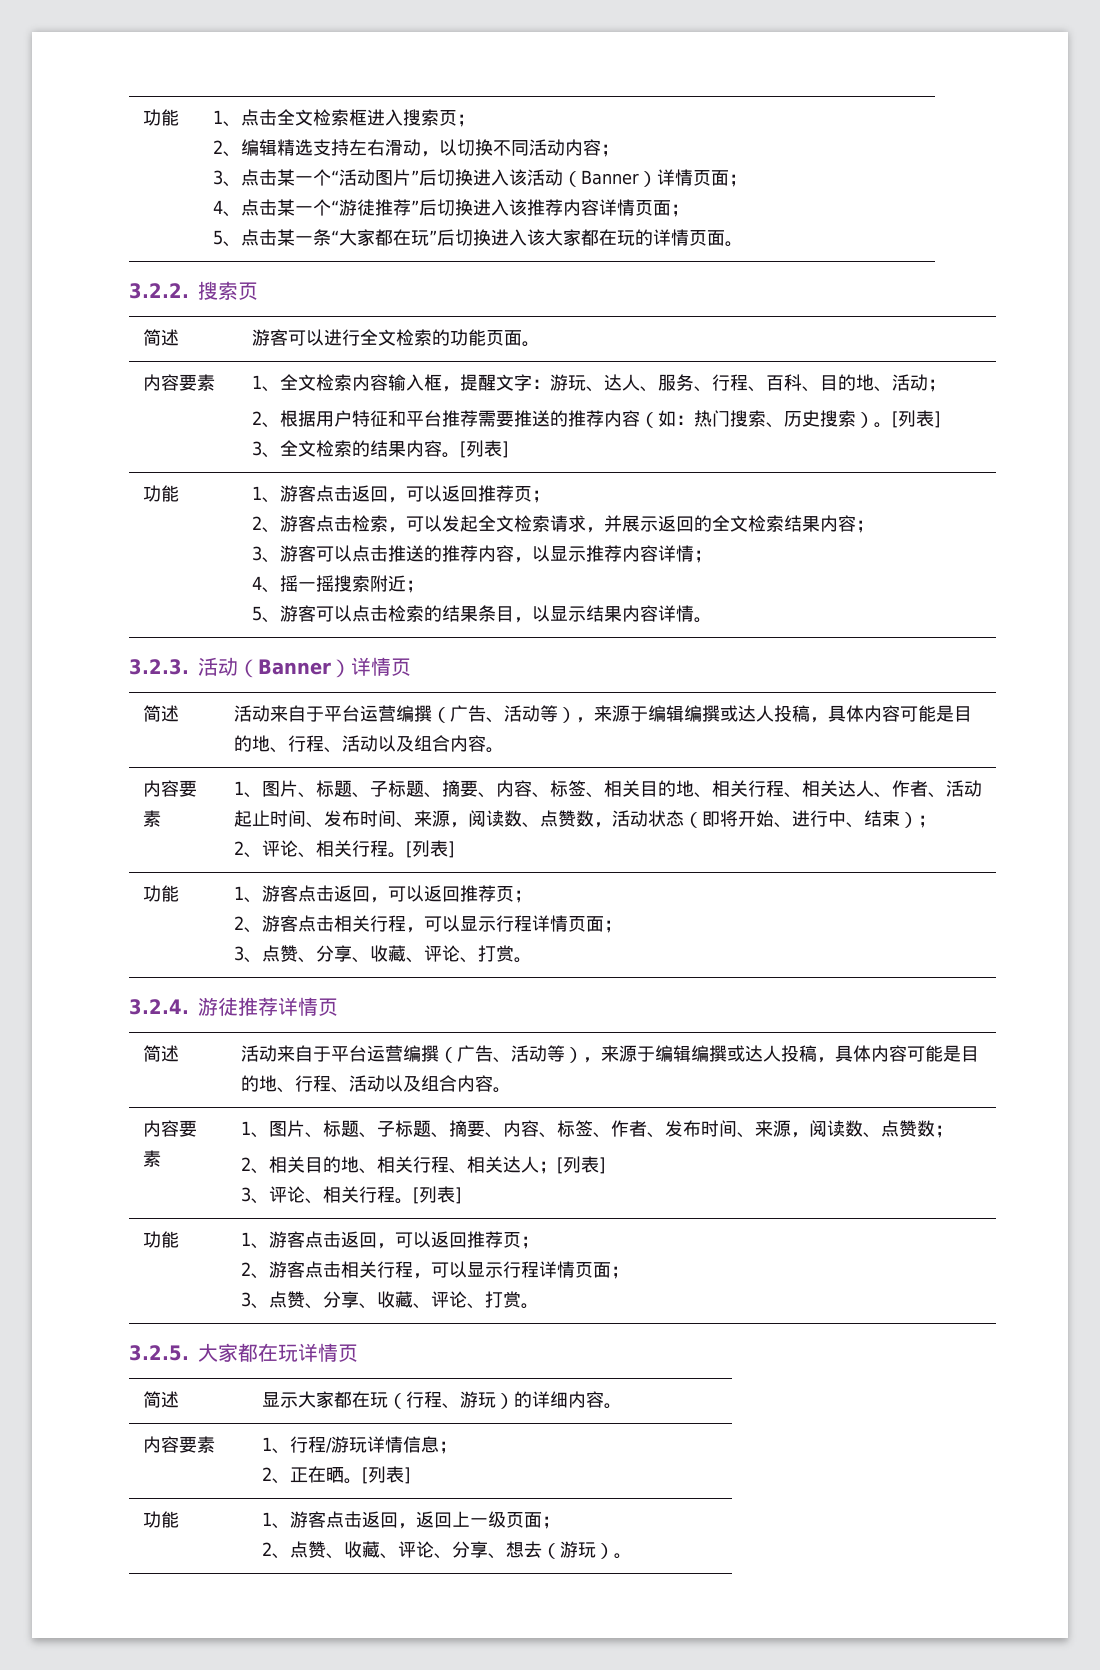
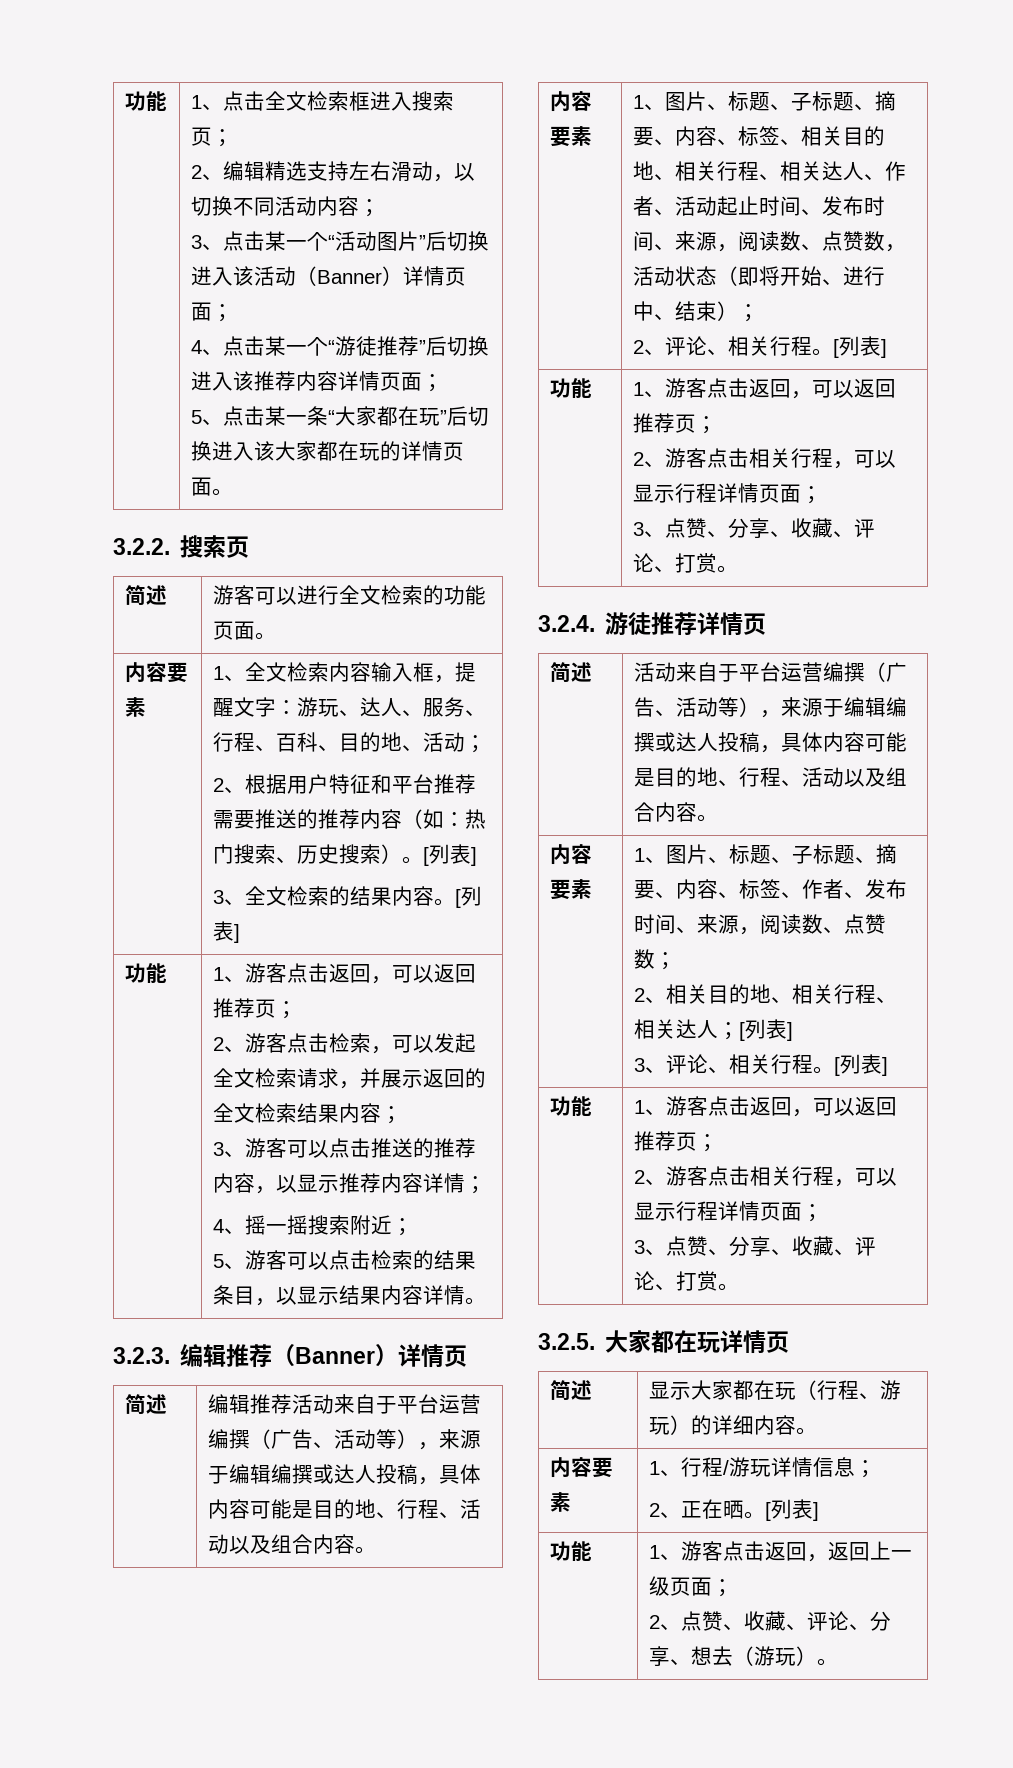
- 3.2.3.活动（Banner）详情页
- 简述 | 活动来自于平台运营编撰（广告、活动等），来源于编辑编撰或达人投稿，具体内容可能是目的地、行程、活动以及组合内容。
+ 3.2.3.编辑推荐（Banner）详情页
+ 简述 | 编辑推荐活动来自于平台运营编撰（广告、活动等），来源于编辑编撰或达人投稿，具体内容可能是目的地、行程、活动以及组合内容。

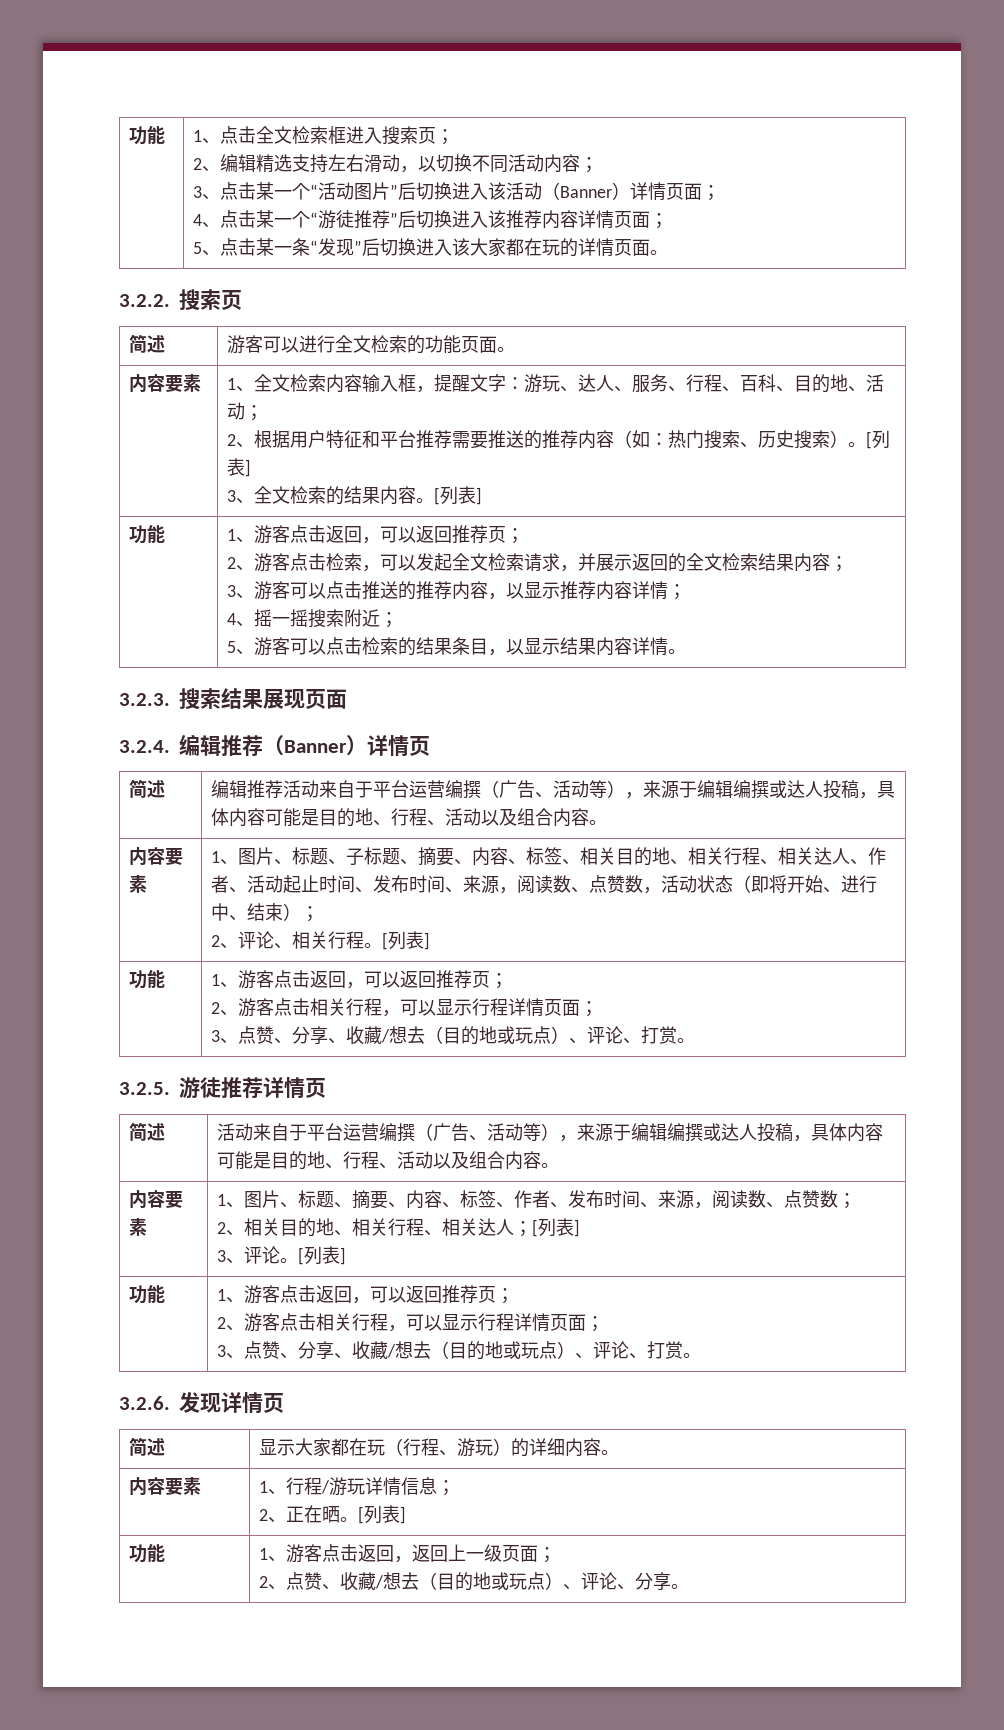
- 5、点击某一条“大家都在玩”后切换进入该大家都在玩的详情页面。
+ 5、点击某一条“发现”后切换进入该大家都在玩的详情页面。
- 3.2.3.编辑推荐（Banner）详情页
+ 3.2.3.搜索结果展现页面
+ 3.2.4.编辑推荐（Banner）详情页
  2、评论、相关行程。[列表]
  功能 | 1、游客点击返回，可以返回推荐页；
  2、游客点击相关行程，可以显示行程详情页面；
- 3、点赞、分享、收藏、评论、打赏。
- 3.2.4.游徒推荐详情页
+ 3、点赞、分享、收藏/想去（目的地或玩点）、评论、打赏。
+ 3.2.5.游徒推荐详情页
- 1、图片、标题、子标题、摘要、内容、标签、作者、发布时间、来源，阅读数、点赞数；
+ 1、图片、标题、摘要、内容、标签、作者、发布时间、来源，阅读数、点赞数；
- 3、评论、相关行程。[列表]
+ 3、评论。[列表]
  功能 | 1、游客点击返回，可以返回推荐页；
  2、游客点击相关行程，可以显示行程详情页面；
- 3、点赞、分享、收藏、评论、打赏。
- 3.2.5.大家都在玩详情页
+ 3、点赞、分享、收藏/想去（目的地或玩点）、评论、打赏。
+ 3.2.6.发现详情页
  功能 | 1、游客点击返回，返回上一级页面；
- 2、点赞、收藏、评论、分享、想去（游玩）。
+ 2、点赞、收藏/想去（目的地或玩点）、评论、分享。

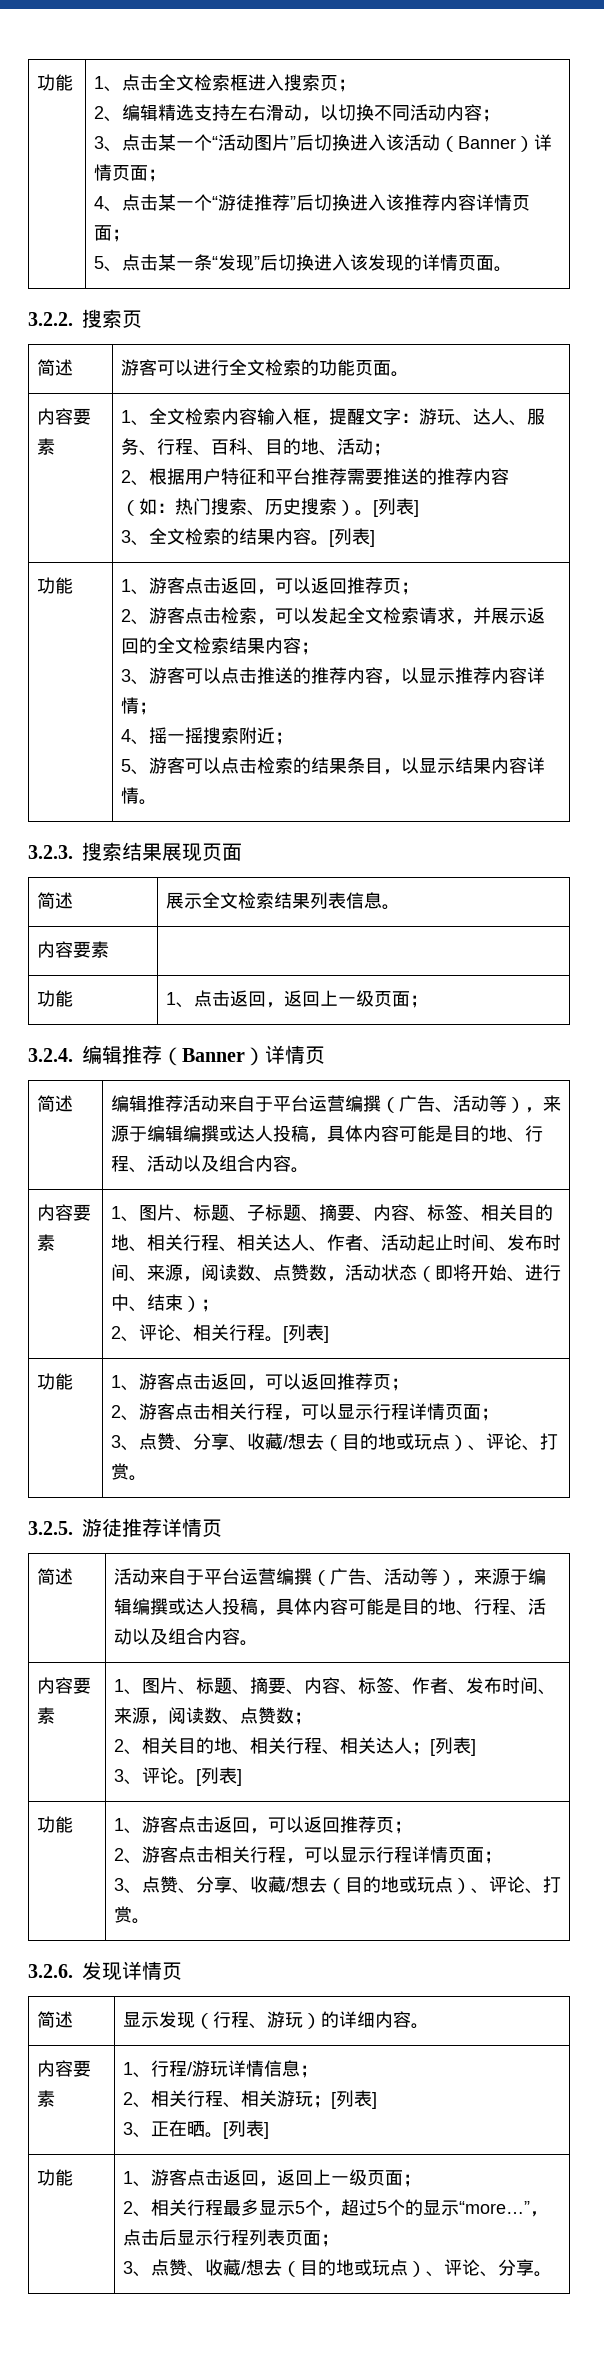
- 5、点击某一条“发现”后切换进入该大家都在玩的详情页面。
+ 5、点击某一条“发现”后切换进入该发现的详情页面。
+ 简述 | 展示全文检索结果列表信息。
+ 内容要素 |
+ 功能 | 1、点击返回，返回上一级页面；
- 简述 | 显示大家都在玩（行程、游玩）的详细内容。
+ 简述 | 显示发现（行程、游玩）的详细内容。
  内容要素 | 1、行程/游玩详情信息；
- 2、正在晒。[列表]
+ 2、相关行程、相关游玩；[列表]
+ 3、正在晒。[列表]
- 2、点赞、收藏/想去（目的地或玩点）、评论、分享。
+ 2、相关行程最多显示5个，超过5个的显示“more…”，点击后显示行程列表页面；
+ 3、点赞、收藏/想去（目的地或玩点）、评论、分享。

